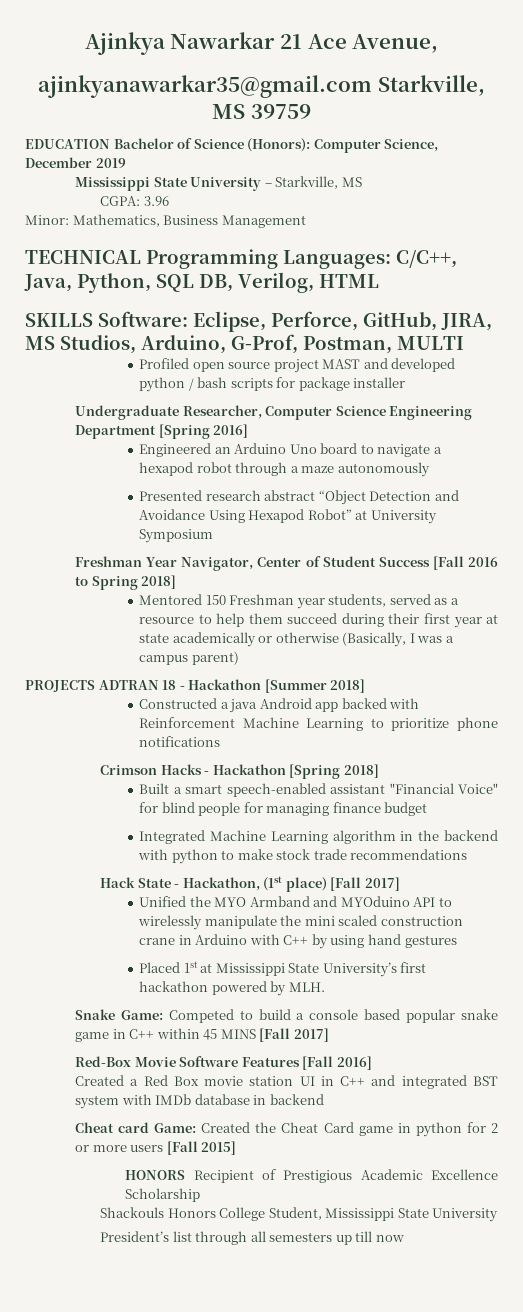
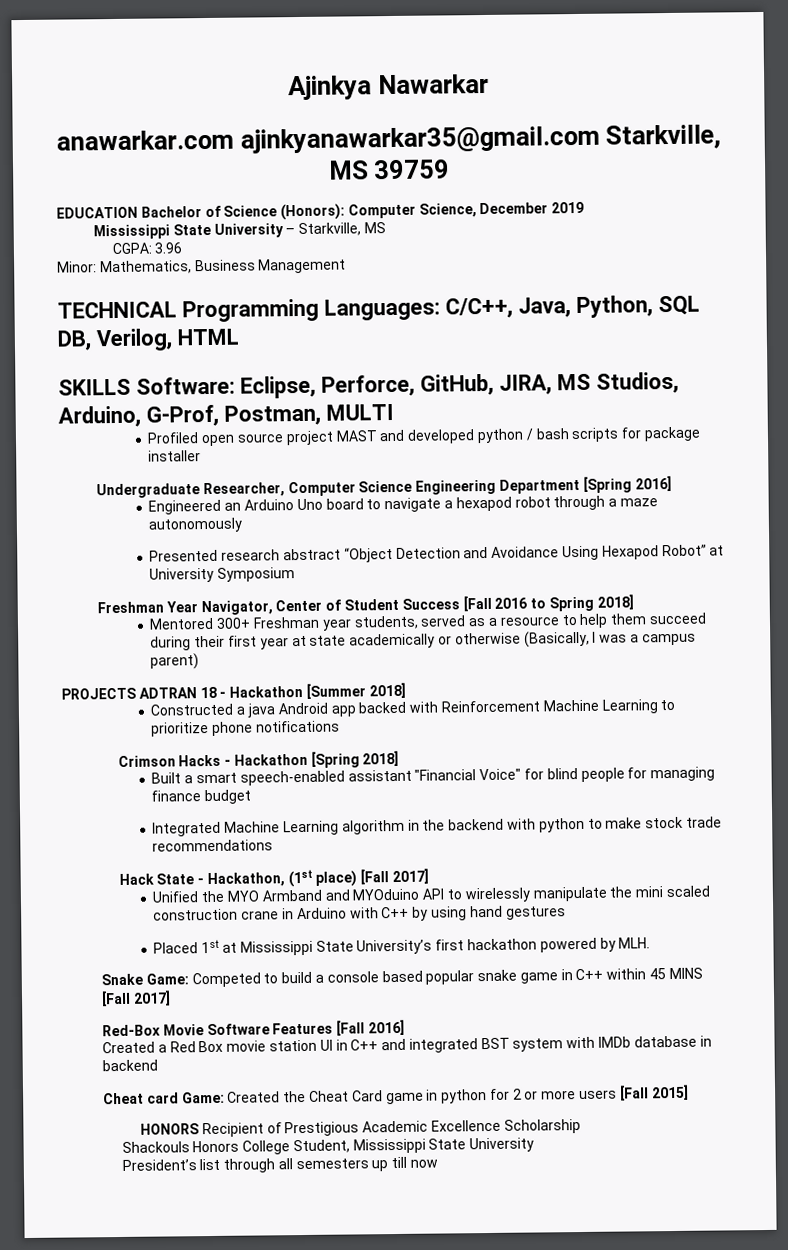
- Ajinkya Nawarkar 21 Ace Avenue,
- ajinkyanawarkar35@gmail.com Starkville, MS 39759
+ Ajinkya Nawarkar
+ anawarkar.com ajinkyanawarkar35@gmail.com Starkville, MS 39759
- Mentored 150 Freshman year students, served as a resource to help them succeed during their first year at state academically or otherwise (Basically, I was a campus parent)
+ Mentored 300+ Freshman year students, served as a resource to help them succeed during their first year at state academically or otherwise (Basically, I was a campus parent)

